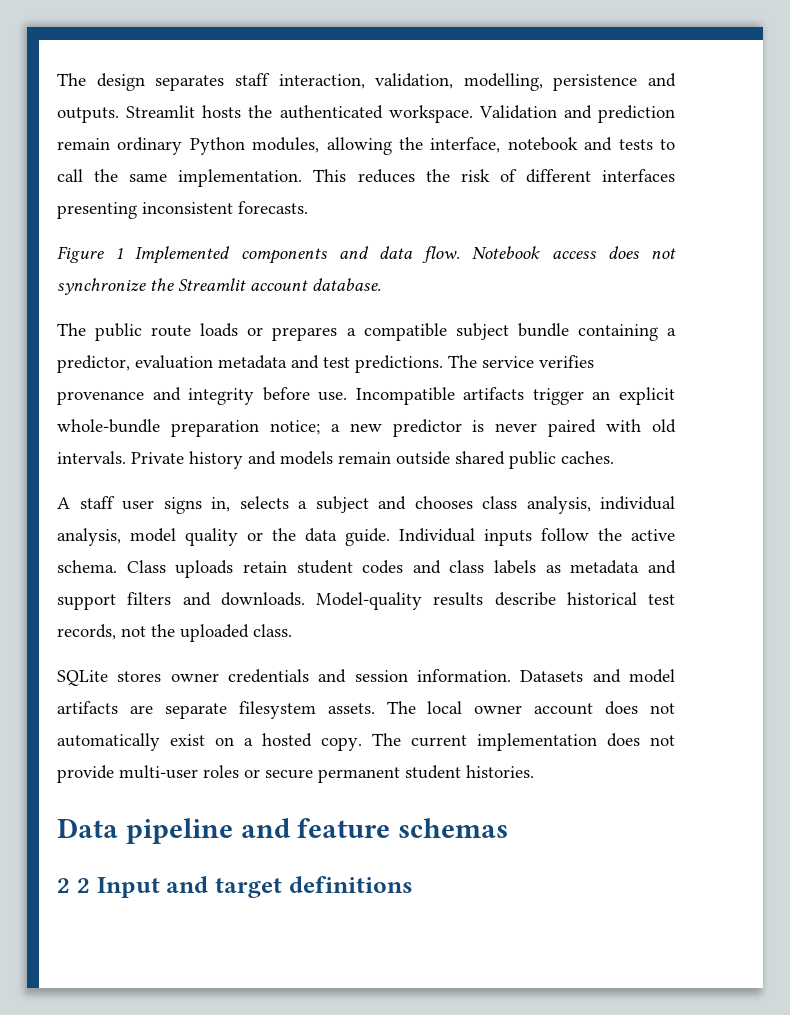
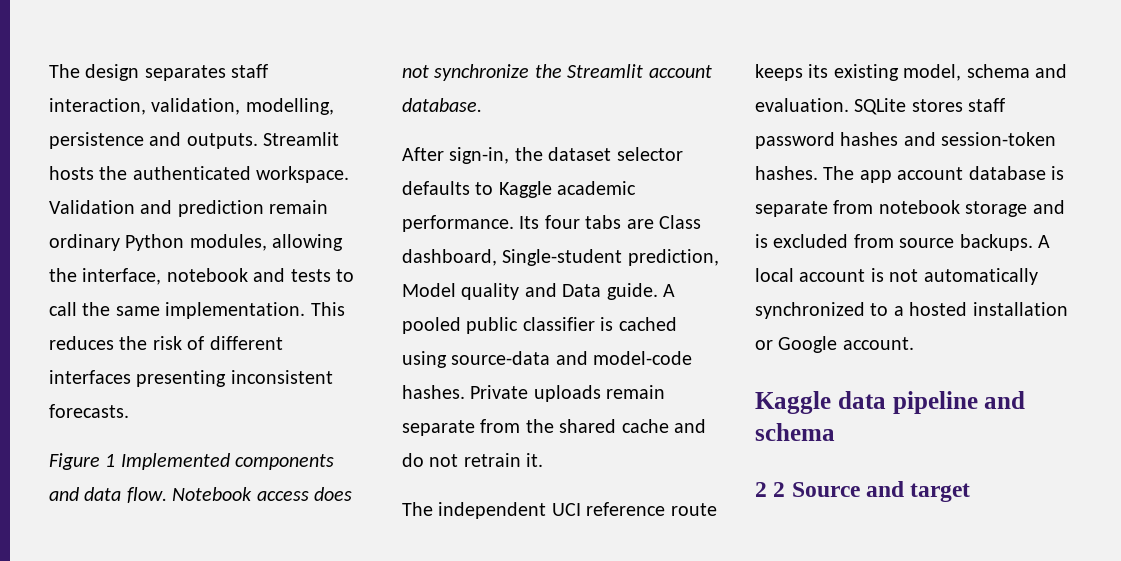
- The public route loads or prepares a compatible subject bundle containing a predictor, evaluation metadata and test predictions. The service verifies provenance and integrity before use. Incompatible artifacts trigger an explicit whole-bundle preparation notice; a new predictor is never paired with old intervals. Private history and models remain outside shared public caches.
- A staff user signs in, selects a subject and chooses class analysis, individual analysis, model quality or the data guide. Individual inputs follow the active schema. Class uploads retain student codes and class labels as metadata and support filters and downloads. Model-quality results describe historical test records, not the uploaded class.
- SQLite stores owner credentials and session information. Datasets and model artifacts are separate filesystem assets. The local owner account does not automatically exist on a hosted copy. The current implementation does not provide multi-user roles or secure permanent student histories.
- Data pipeline and feature schemas
+ After sign-in, the dataset selector defaults to Kaggle academic performance. Its four tabs are Class dashboard, Single-student prediction, Model quality and Data guide. A pooled public classifier is cached using source-data and model-code hashes. Private uploads remain separate from the shared cache and do not retrain it.
+ The independent UCI reference route keeps its existing model, schema and evaluation. SQLite stores staff password hashes and session-token hashes. The app account database is separate from notebook storage and is excluded from source backups. A local account is not automatically synchronized to a hosted installation or Google account.
+ Kaggle data pipeline and schema
- 2 2 Input and target definitions
+ 2 2 Source and target

